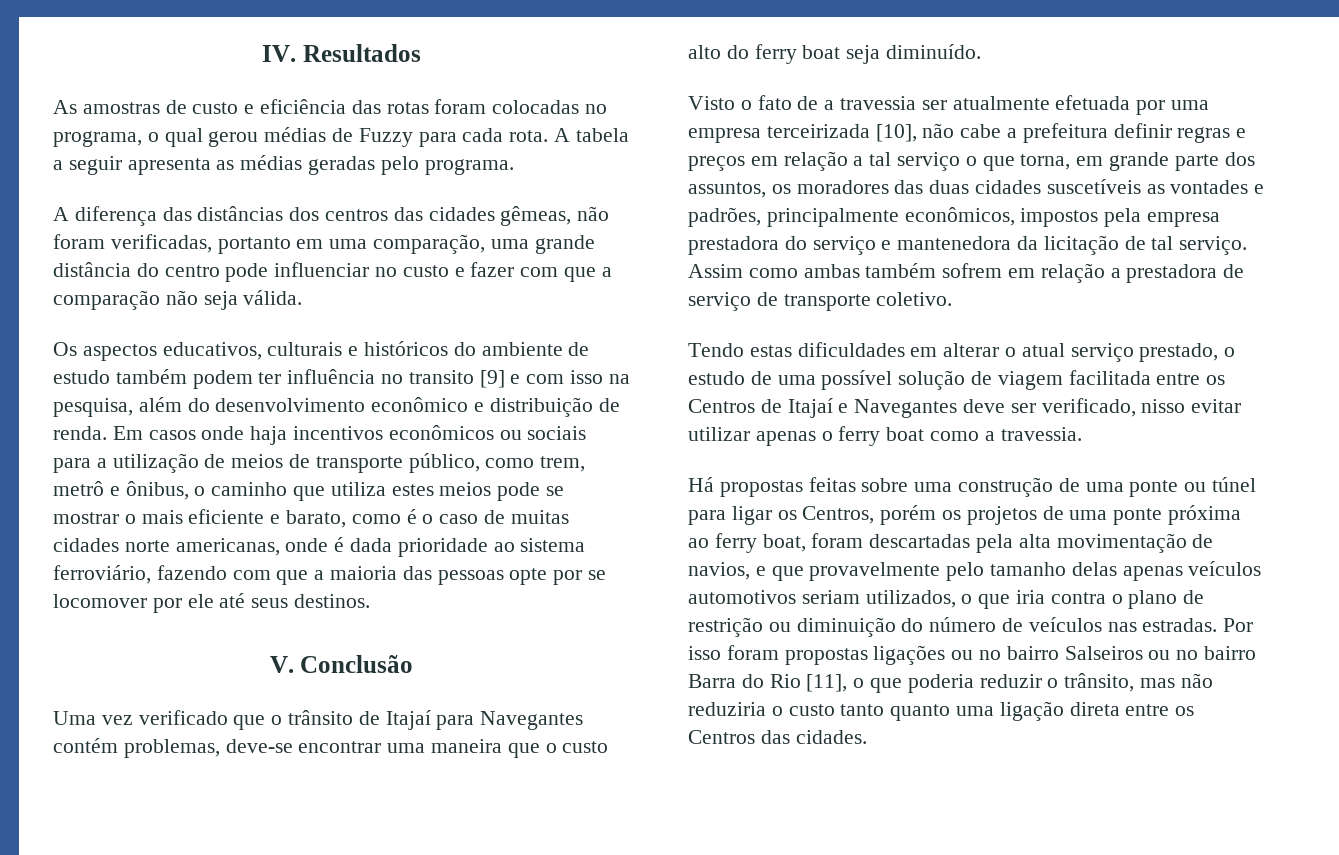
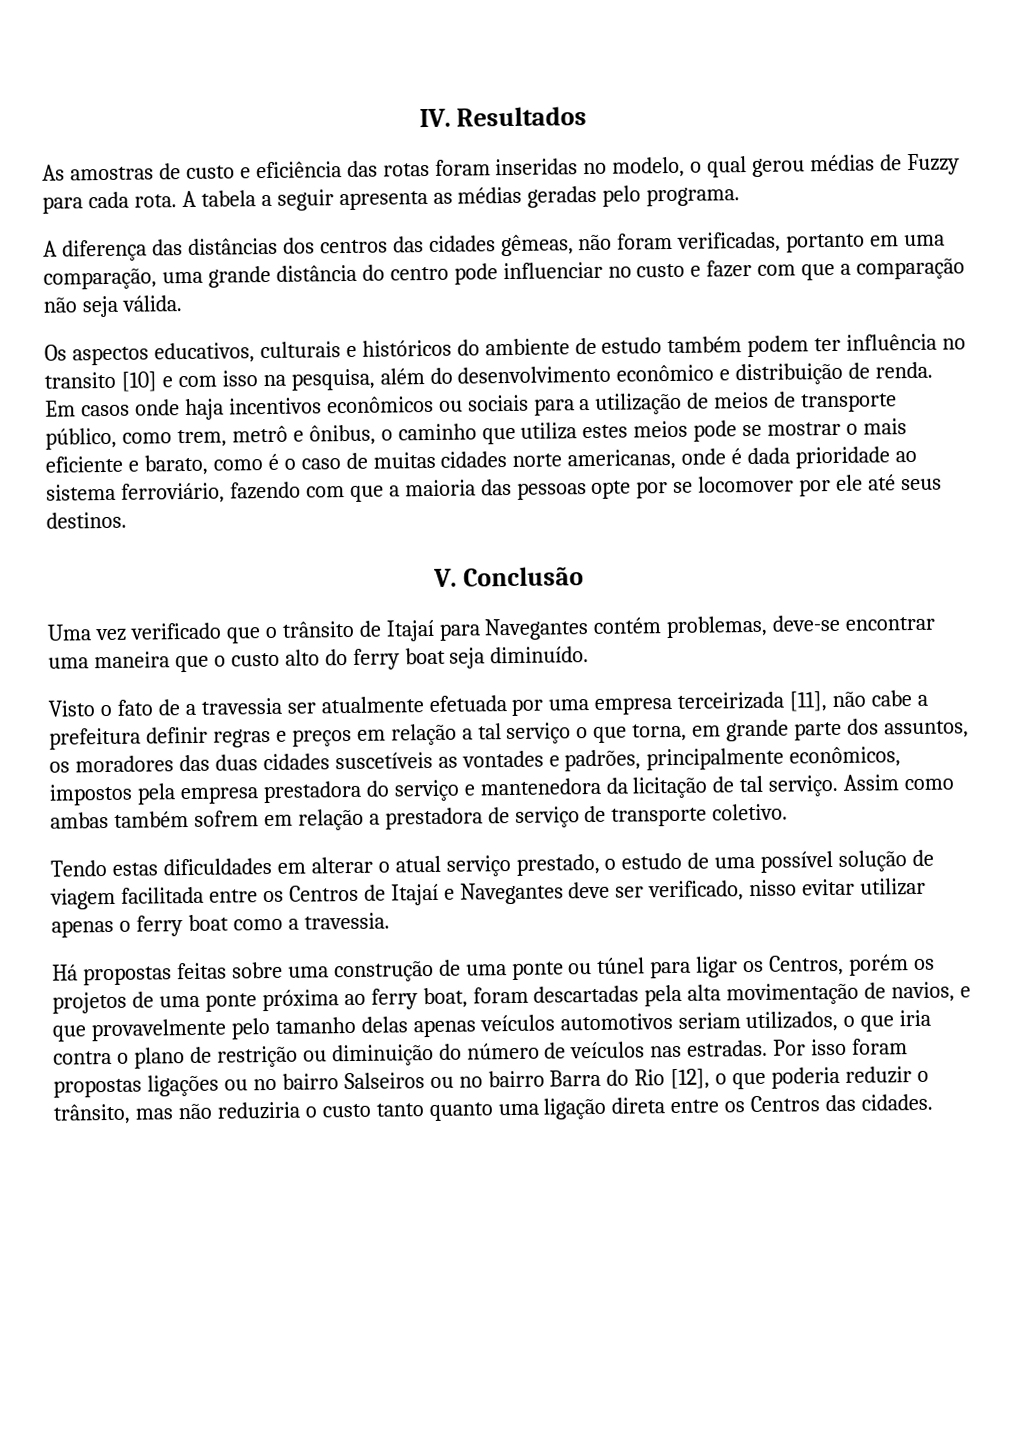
- As amostras de custo e eficiência das rotas foram colocadas no programa, o qual gerou médias de Fuzzy para cada rota.
+ As amostras de custo e eficiência das rotas foram inseridas no modelo, o qual gerou médias de Fuzzy para cada rota.
- Os aspectos educativos, culturais e históricos do ambiente de estudo também podem ter influência no transito [9] e com isso na pesquisa, além do desenvolvimento econômico e distribuição de renda.
+ Os aspectos educativos, culturais e históricos do ambiente de estudo também podem ter influência no transito [10] e com isso na pesquisa, além do desenvolvimento econômico e distribuição de renda.
- Visto o fato de a travessia ser atualmente efetuada por uma empresa terceirizada [10], não cabe a prefeitura definir regras e preços em relação a tal serviço o que torna, em grande parte dos assuntos, os moradores das duas cidades suscetíveis as vontades e padrões, principalmente econômicos, impostos pela empresa prestadora do serviço e mantenedora da licitação de tal serviço.
+ Visto o fato de a travessia ser atualmente efetuada por uma empresa terceirizada [11], não cabe a prefeitura definir regras e preços em relação a tal serviço o que torna, em grande parte dos assuntos, os moradores das duas cidades suscetíveis as vontades e padrões, principalmente econômicos, impostos pela empresa prestadora do serviço e mantenedora da licitação de tal serviço.
- Por isso foram propostas ligações ou no bairro Salseiros ou no bairro Barra do Rio [11], o que poderia reduzir o trânsito, mas não reduziria o custo tanto quanto uma ligação direta entre os Centros das cidades.
+ Por isso foram propostas ligações ou no bairro Salseiros ou no bairro Barra do Rio [12], o que poderia reduzir o trânsito, mas não reduziria o custo tanto quanto uma ligação direta entre os Centros das cidades.

